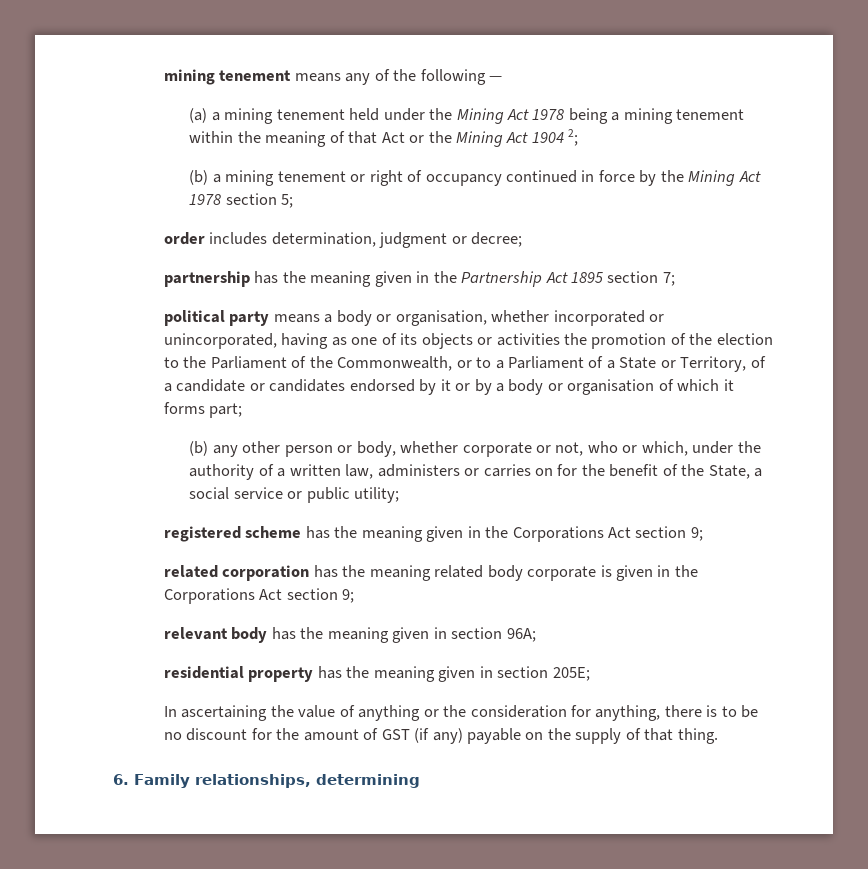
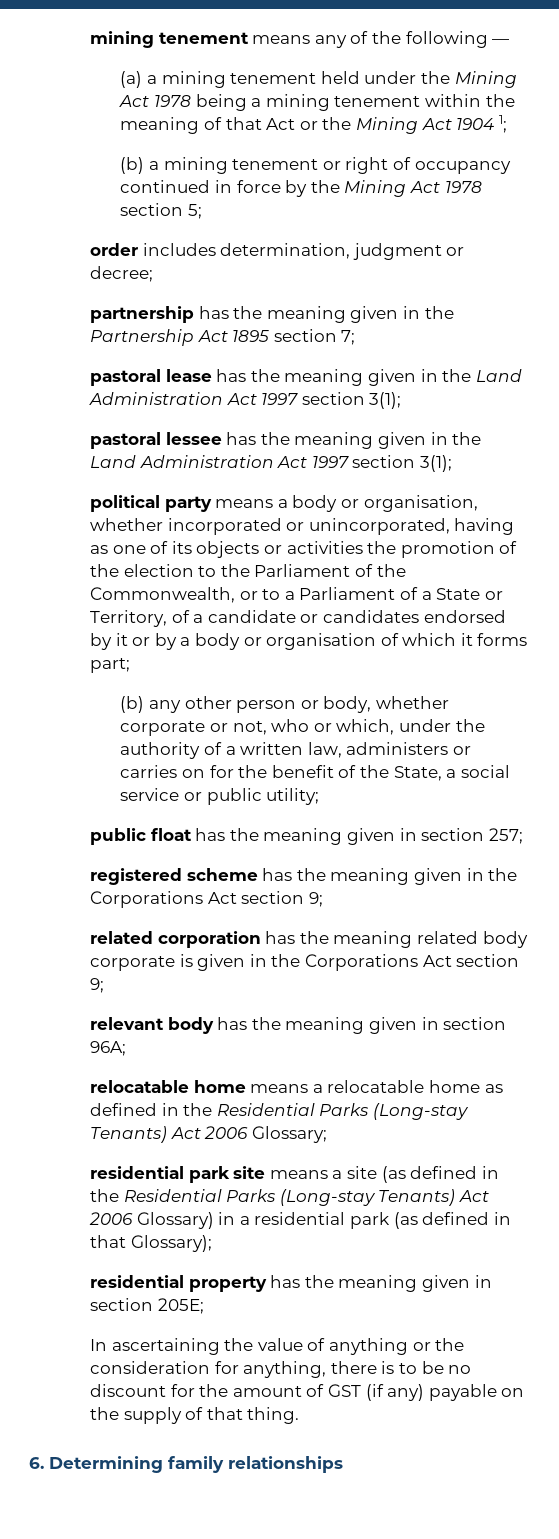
- (a) a mining tenement held under the Mining Act 1978 being a mining tenement within the meaning of that Act or the Mining Act 1904 2;
+ (a) a mining tenement held under the Mining Act 1978 being a mining tenement within the meaning of that Act or the Mining Act 1904 1;
+ pastoral lease has the meaning given in the Land Administration Act 1997 section 3(1);
+ pastoral lessee has the meaning given in the Land Administration Act 1997 section 3(1);
+ public float has the meaning given in section 257;
+ relocatable home means a relocatable home as defined in the Residential Parks (Long-stay Tenants) Act 2006 Glossary;
+ residential park site means a site (as defined in the Residential Parks (Long-stay Tenants) Act 2006 Glossary) in a residential park (as defined in that Glossary);
- 6. Family relationships, determining
+ 6. Determining family relationships

